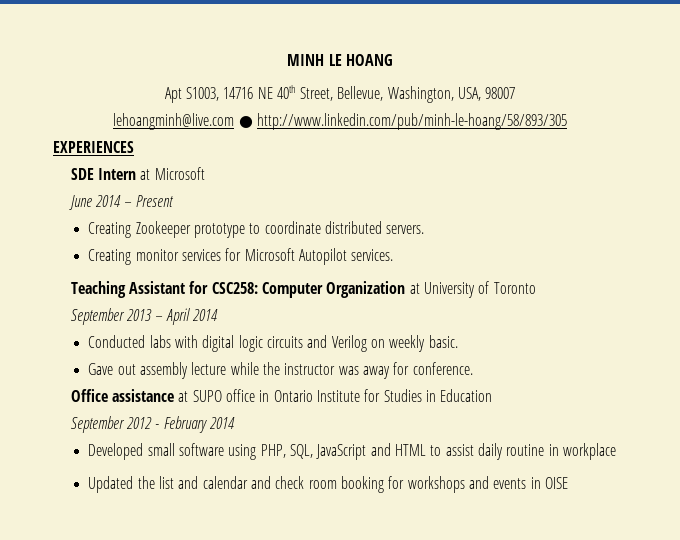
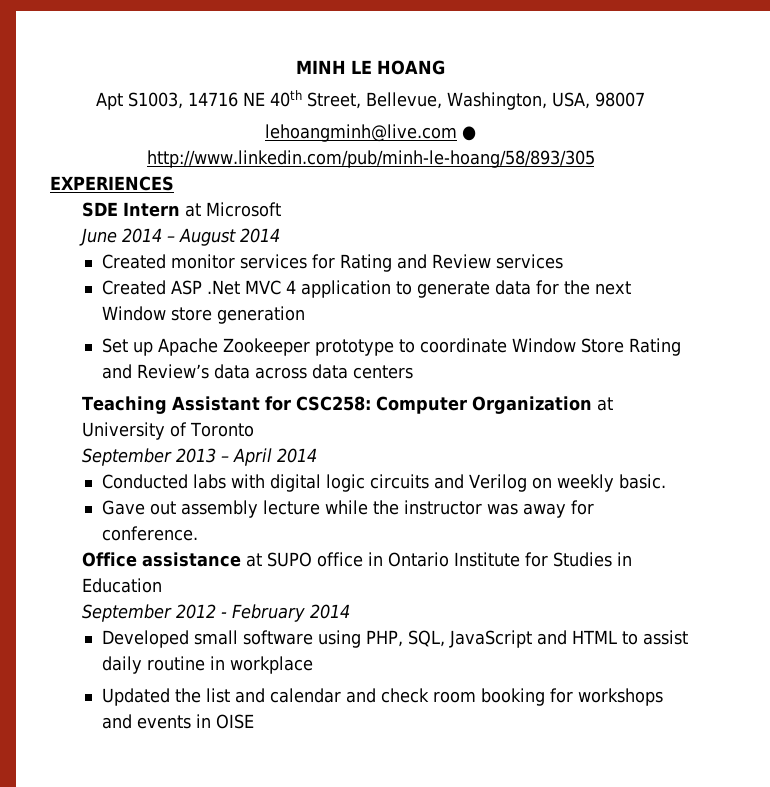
- June 2014 – Present
- Creating Zookeeper prototype to coordinate distributed servers.
- Creating monitor services for Microsoft Autopilot services.
+ June 2014 – August 2014
+ Created monitor services for Rating and Review services
+ Created ASP .Net MVC 4 application to generate data for the next Window store generation
+ Set up Apache Zookeeper prototype to coordinate Window Store Rating and Review’s data across data centers

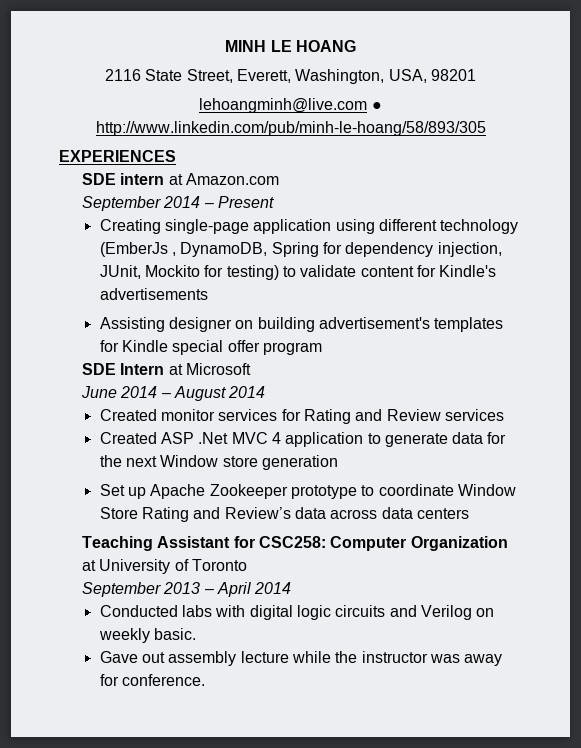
- Apt S1003, 14716 NE 40th Street, Bellevue, Washington, USA, 98007
+ 2116 State Street, Everett, Washington, USA, 98201
+ SDE intern at Amazon.com
+ September 2014 – Present
+ Creating single-page application using different technology (EmberJs , DynamoDB, Spring for dependency injection, JUnit, Mockito for testing) to validate content for Kindle's advertisements
+ Assisting designer on building advertisement's templates for Kindle special offer program
- Office assistance at SUPO office in Ontario Institute for Studies in Education
- September 2012 - February 2014
- Developed small software using PHP, SQL, JavaScript and HTML to assist daily routine in workplace
- Updated the list and calendar and check room booking for workshops and events in OISE

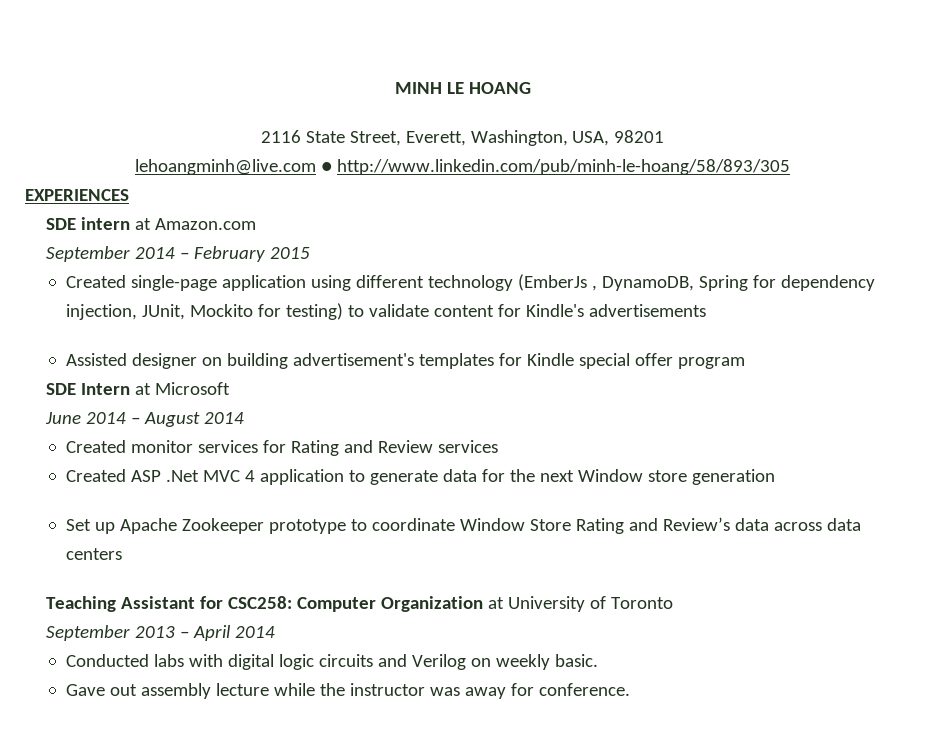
- September 2014 – Present
- Creating single-page application using different technology (EmberJs , DynamoDB, Spring for dependency injection, JUnit, Mockito for testing) to validate content for Kindle's advertisements
+ September 2014 – February 2015
+ Created single-page application using different technology (EmberJs , DynamoDB, Spring for dependency injection, JUnit, Mockito for testing) to validate content for Kindle's advertisements
- Assisting designer on building advertisement's templates for Kindle special offer program
+ Assisted designer on building advertisement's templates for Kindle special offer program

